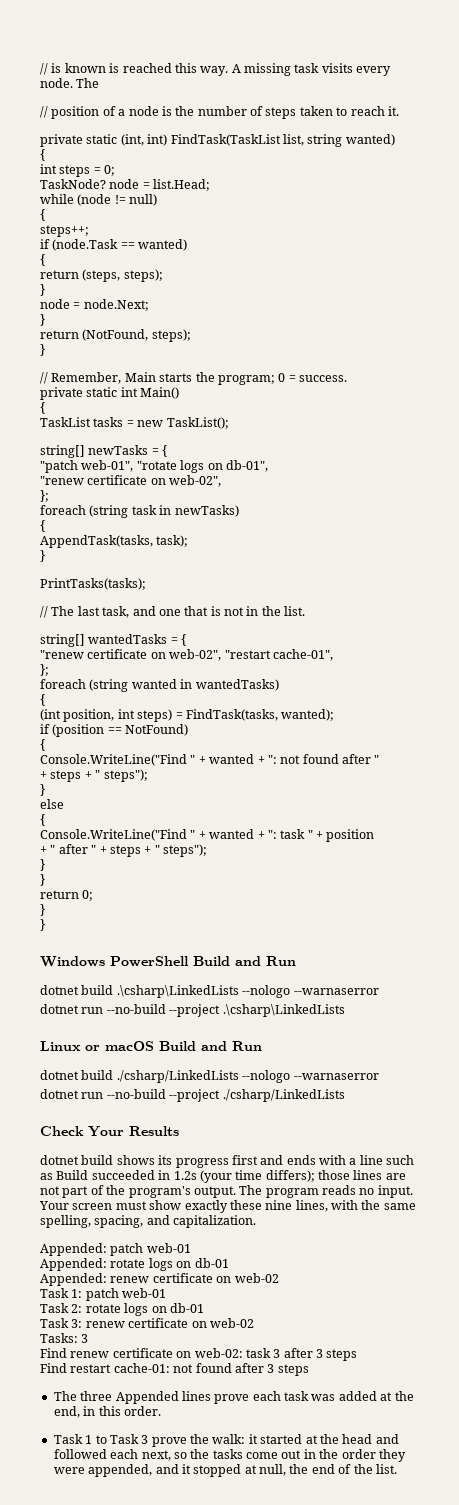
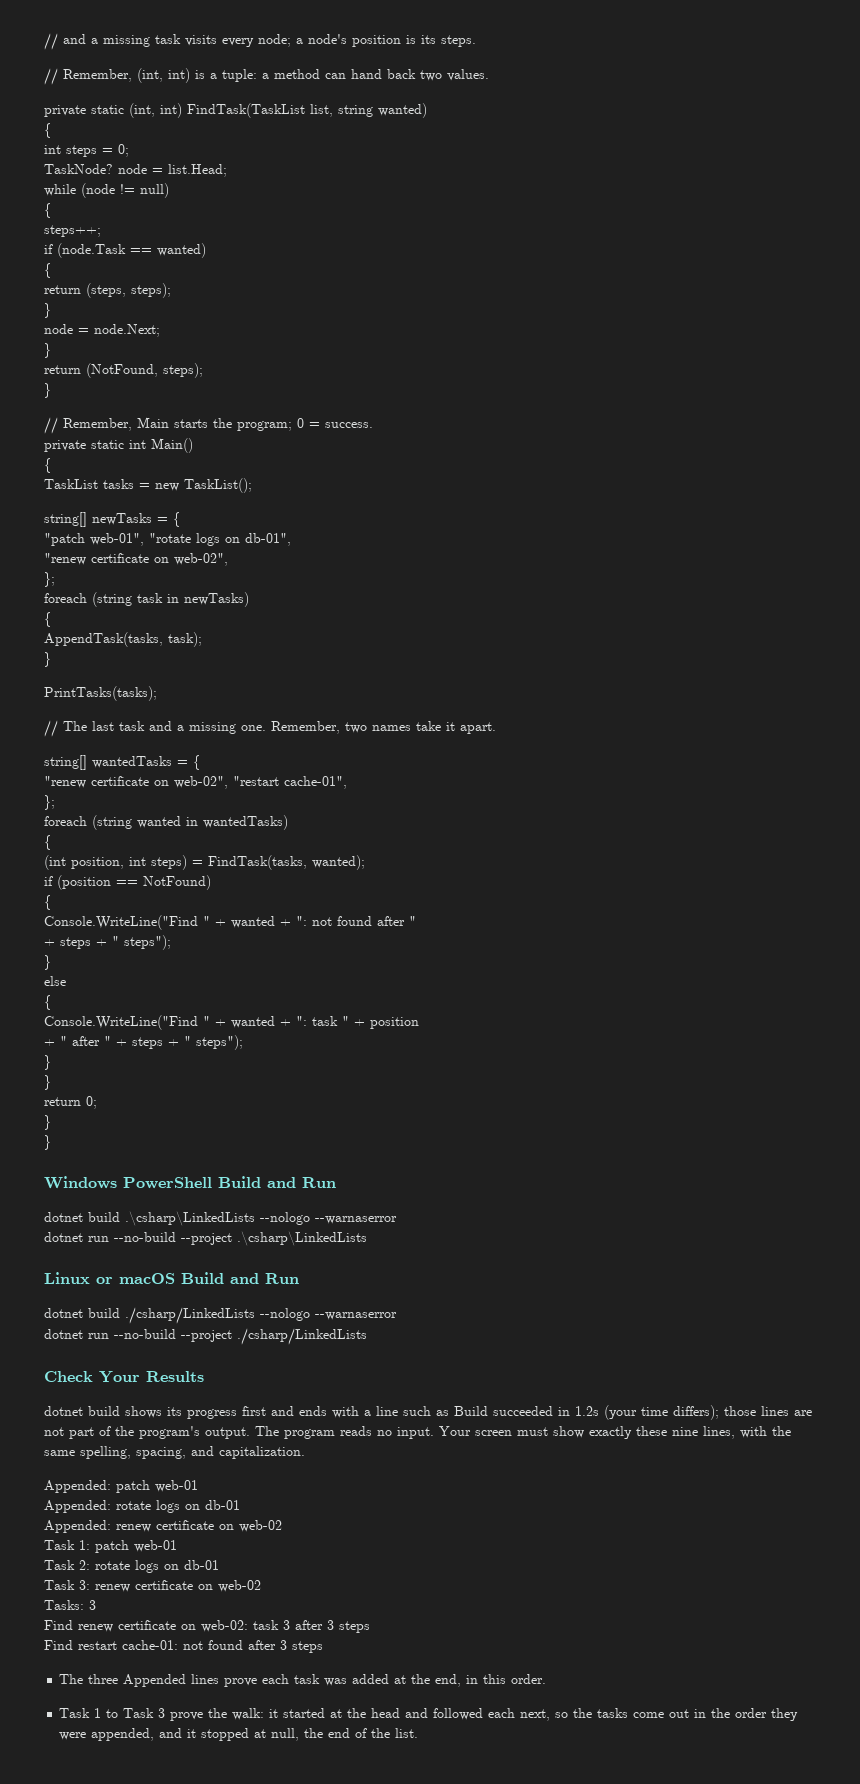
- // is known is reached this way. A missing task visits every node. The
- // position of a node is the number of steps taken to reach it.
+ // and a missing task visits every node; a node's position is its steps.
+ // Remember, (int, int) is a tuple: a method can hand back two values.
- // The last task, and one that is not in the list.
+ // The last task and a missing one. Remember, two names take it apart.

